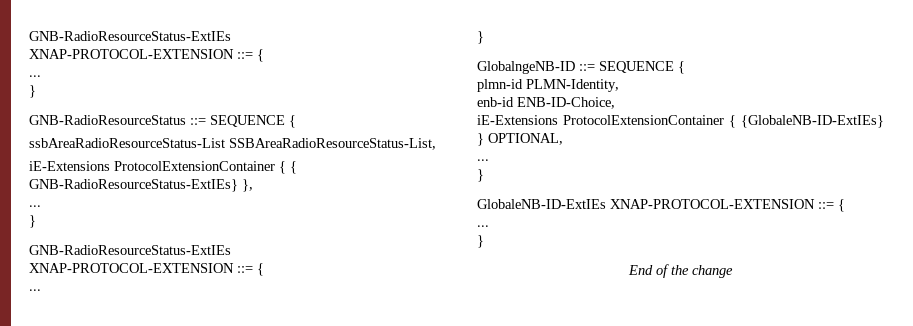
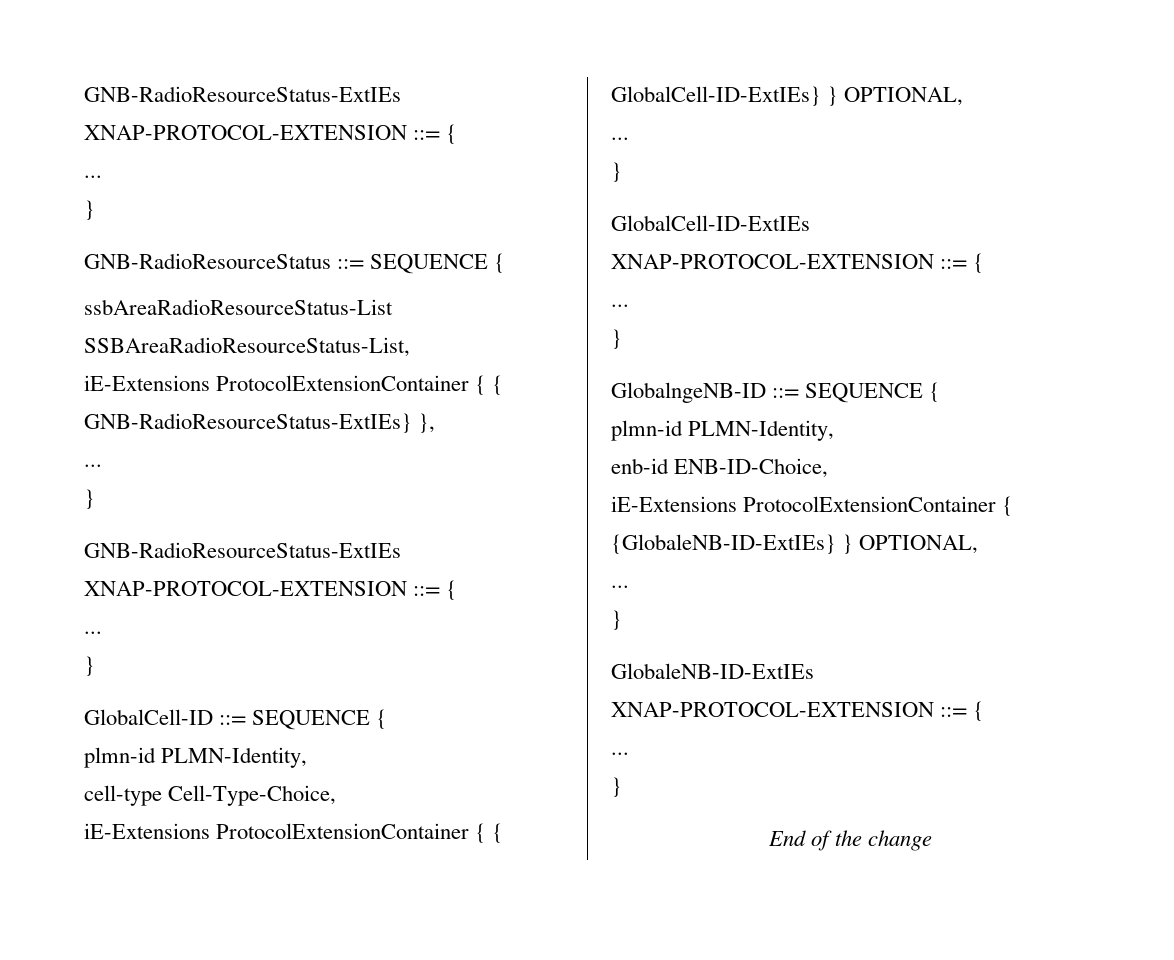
+ GlobalCell-ID ::= SEQUENCE {
+ plmn-id PLMN-Identity,
+ cell-type Cell-Type-Choice,
+ iE-Extensions ProtocolExtensionContainer { { GlobalCell-ID-ExtIEs} } OPTIONAL,
+ ...
+ }
+ GlobalCell-ID-ExtIEs XNAP-PROTOCOL-EXTENSION ::= {
+ ...
+ }

